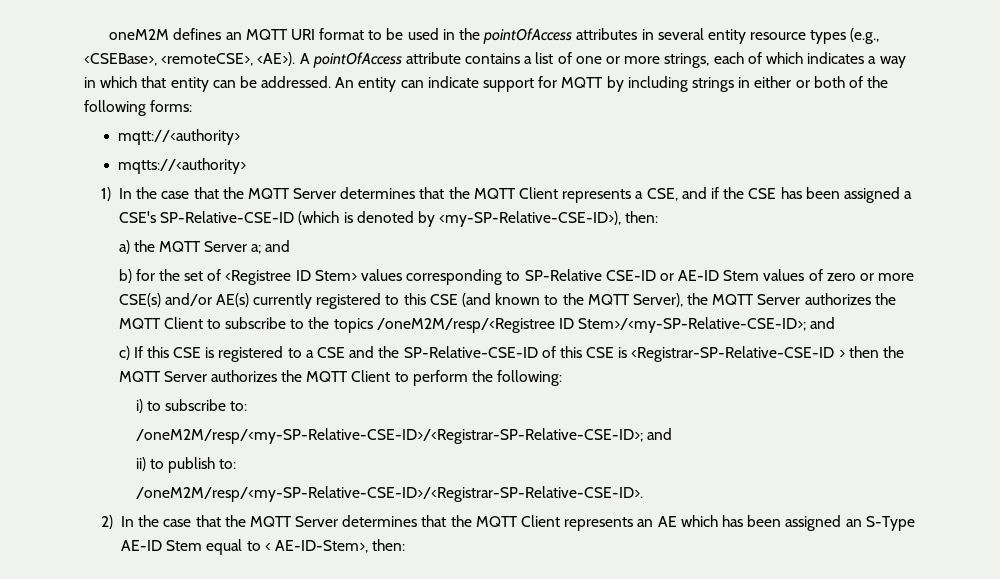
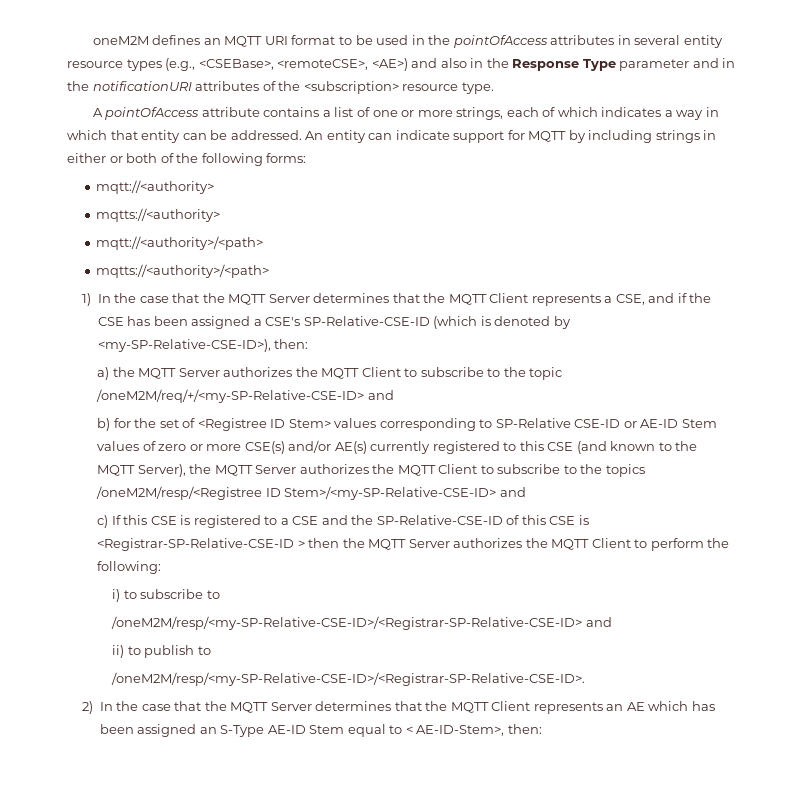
- oneM2M defines an MQTT URI format to be used in the pointOfAccess attributes in several entity resource types (e.g., <CSEBase>, <remoteCSE>, <AE>). A pointOfAccess attribute contains a list of one or more strings, each of which indicates a way in which that entity can be addressed.
+ oneM2M defines an MQTT URI format to be used in the pointOfAccess attributes in several entity resource types (e.g., <CSEBase>, <remoteCSE>, <AE>) and also in the Response Type parameter and in the notificationURI attributes of the <subscription> resource type.
+ A pointOfAccess attribute contains a list of one or more strings, each of which indicates a way in which that entity can be addressed.
+ mqtt://<authority>/<path>
+ mqtts://<authority>/<path>
- a) the MQTT Server a; and
+ a) the MQTT Server authorizes the MQTT Client to subscribe to the topic /oneM2M/req/+/<my-SP-Relative-CSE-ID> and
- b) for the set of <Registree ID Stem> values corresponding to SP-Relative CSE-ID or AE-ID Stem values of zero or more CSE(s) and/or AE(s) currently registered to this CSE (and known to the MQTT Server), the MQTT Server authorizes the MQTT Client to subscribe to the topics /oneM2M/resp/<Registree ID Stem>/<my-SP-Relative-CSE-ID>; and
+ b) for the set of <Registree ID Stem> values corresponding to SP-Relative CSE-ID or AE-ID Stem values of zero or more CSE(s) and/or AE(s) currently registered to this CSE (and known to the MQTT Server), the MQTT Server authorizes the MQTT Client to subscribe to the topics /oneM2M/resp/<Registree ID Stem>/<my-SP-Relative-CSE-ID> and
- i) to subscribe to:
- /oneM2M/resp/<my-SP-Relative-CSE-ID>/<Registrar-SP-Relative-CSE-ID>; and
+ i) to subscribe to
+ /oneM2M/resp/<my-SP-Relative-CSE-ID>/<Registrar-SP-Relative-CSE-ID> and
- ii) to publish to:
+ ii) to publish to

